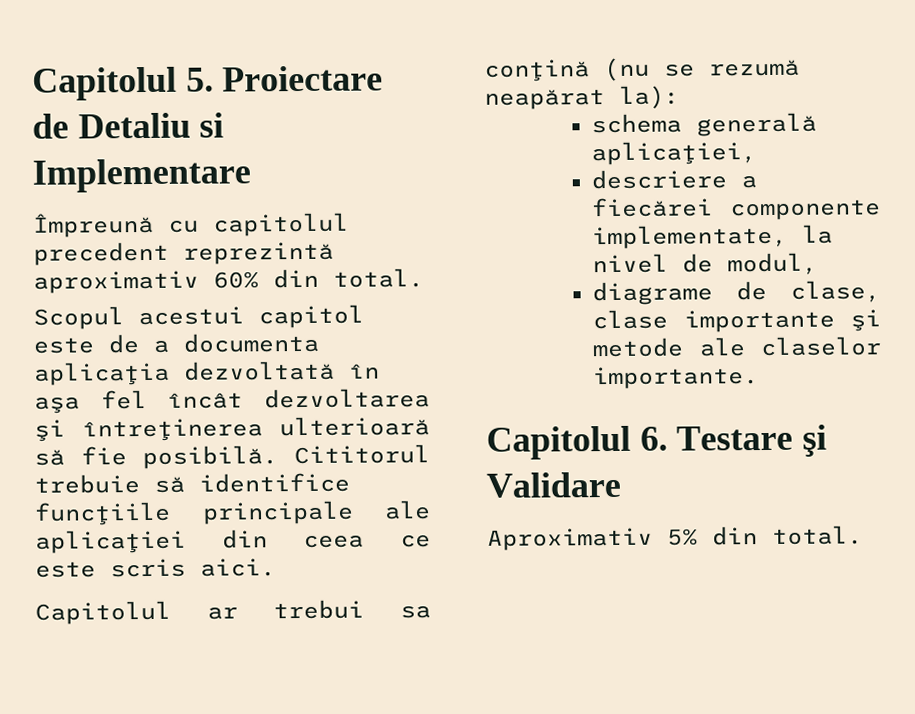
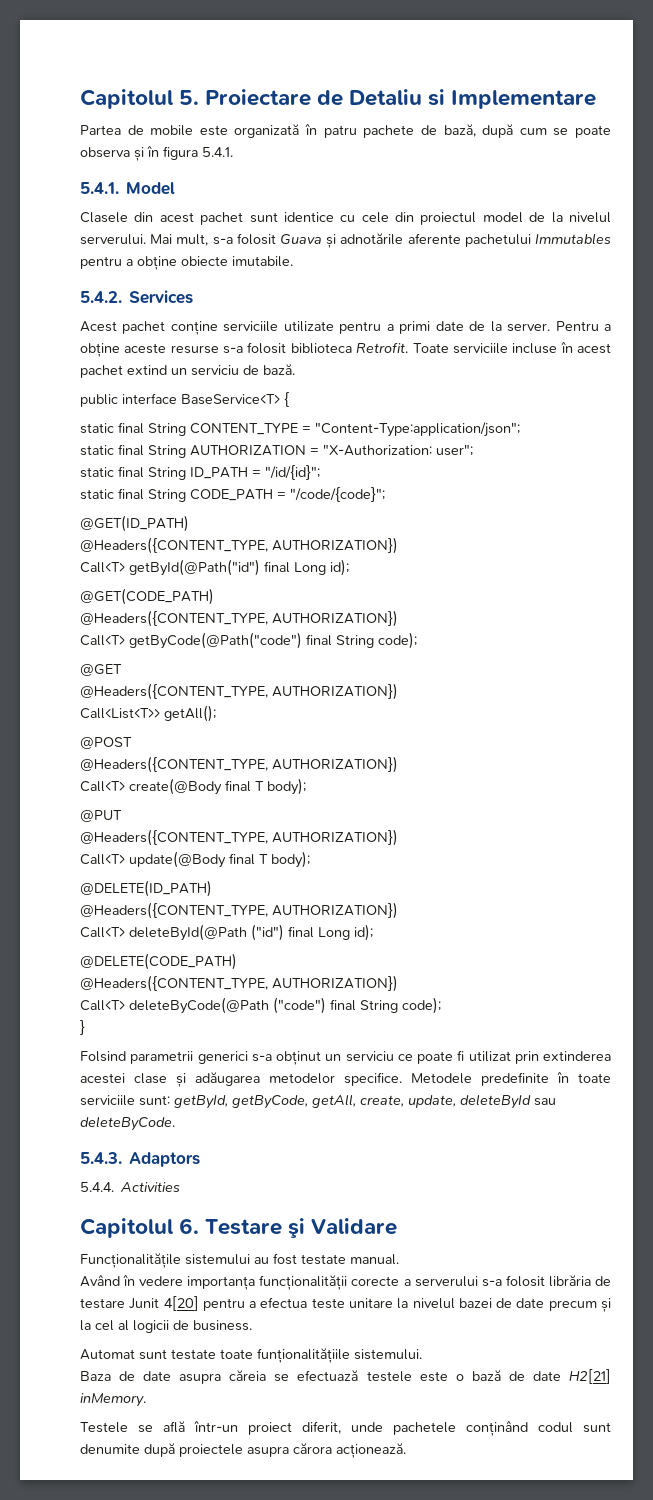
- Împreună cu capitolul precedent reprezintă aproximativ 60% din total.
- Scopul acestui capitol este de a documenta aplicaţia dezvoltată în aşa fel încât dezvoltarea şi întreţinerea ulterioară să fie posibilă. Cititorul trebuie să identifice funcţiile principale ale aplicaţiei din ceea ce este scris aici.
- Capitolul ar trebui sa conţină (nu se rezumă neapărat la):
- schema generală aplicaţiei,
- descriere a fiecărei componente implementate, la nivel de modul,
- diagrame de clase, clase importante şi metode ale claselor importante.
+ Partea de mobile este organizată în patru pachete de bază, după cum se poate observa și în figura 5.4.1.
+ 5.4.1. Model
+ Clasele din acest pachet sunt identice cu cele din proiectul model de la nivelul serverului. Mai mult, s-a folosit Guava și adnotările aferente pachetului Immutables pentru a obține obiecte imutabile.
+ 5.4.2. Services
+ Acest pachet conține serviciile utilizate pentru a primi date de la server. Pentru a obține aceste resurse s-a folosit biblioteca Retrofit. Toate serviciile incluse în acest pachet extind un serviciu de bază.
+ public interface BaseService<T> {
+ static final String CONTENT_TYPE = "Content-Type:application/json";
+ static final String AUTHORIZATION = "X-Authorization: user";
+ static final String ID_PATH = "/id/{id}";
+ static final String CODE_PATH = "/code/{code}";
+ @GET(ID_PATH)
+ @Headers({CONTENT_TYPE, AUTHORIZATION})
+ Call<T> getById(@Path("id") final Long id);
+ @GET(CODE_PATH)
+ @Headers({CONTENT_TYPE, AUTHORIZATION})
+ Call<T> getByCode(@Path("code") final String code);
+ @GET
+ @Headers({CONTENT_TYPE, AUTHORIZATION})
+ Call<List<T>> getAll();
+ @POST
+ @Headers({CONTENT_TYPE, AUTHORIZATION})
+ Call<T> create(@Body final T body);
+ @PUT
+ @Headers({CONTENT_TYPE, AUTHORIZATION})
+ Call<T> update(@Body final T body);
+ @DELETE(ID_PATH)
+ @Headers({CONTENT_TYPE, AUTHORIZATION})
+ Call<T> deleteById(@Path ("id") final Long id);
+ @DELETE(CODE_PATH)
+ @Headers({CONTENT_TYPE, AUTHORIZATION})
+ Call<T> deleteByCode(@Path ("code") final String code);
+ }
+ Folsind parametrii generici s-a obținut un serviciu ce poate fi utilizat prin extinderea acestei clase și adăugarea metodelor specifice. Metodele predefinite în toate serviciile sunt: getById, getByCode, getAll, create, update, deleteById sau deleteByCode.
+ 5.4.3. Adaptors
+ 5.4.4. Activities
- Aproximativ 5% din total.
+ Funcționalitățile sistemului au fost testate manual.
+ Având în vedere importanța funcționalității corecte a serverului s-a folosit librăria de testare Junit 4[20] pentru a efectua teste unitare la nivelul bazei de date precum și la cel al logicii de business.
+ Automat sunt testate toate funționalitățiile sistemului.
+ Baza de date asupra căreia se efectuază testele este o bază de date H2[21] inMemory.
+ Testele se află într-un proiect diferit, unde pachetele conținând codul sunt denumite după proiectele asupra cărora acționează.

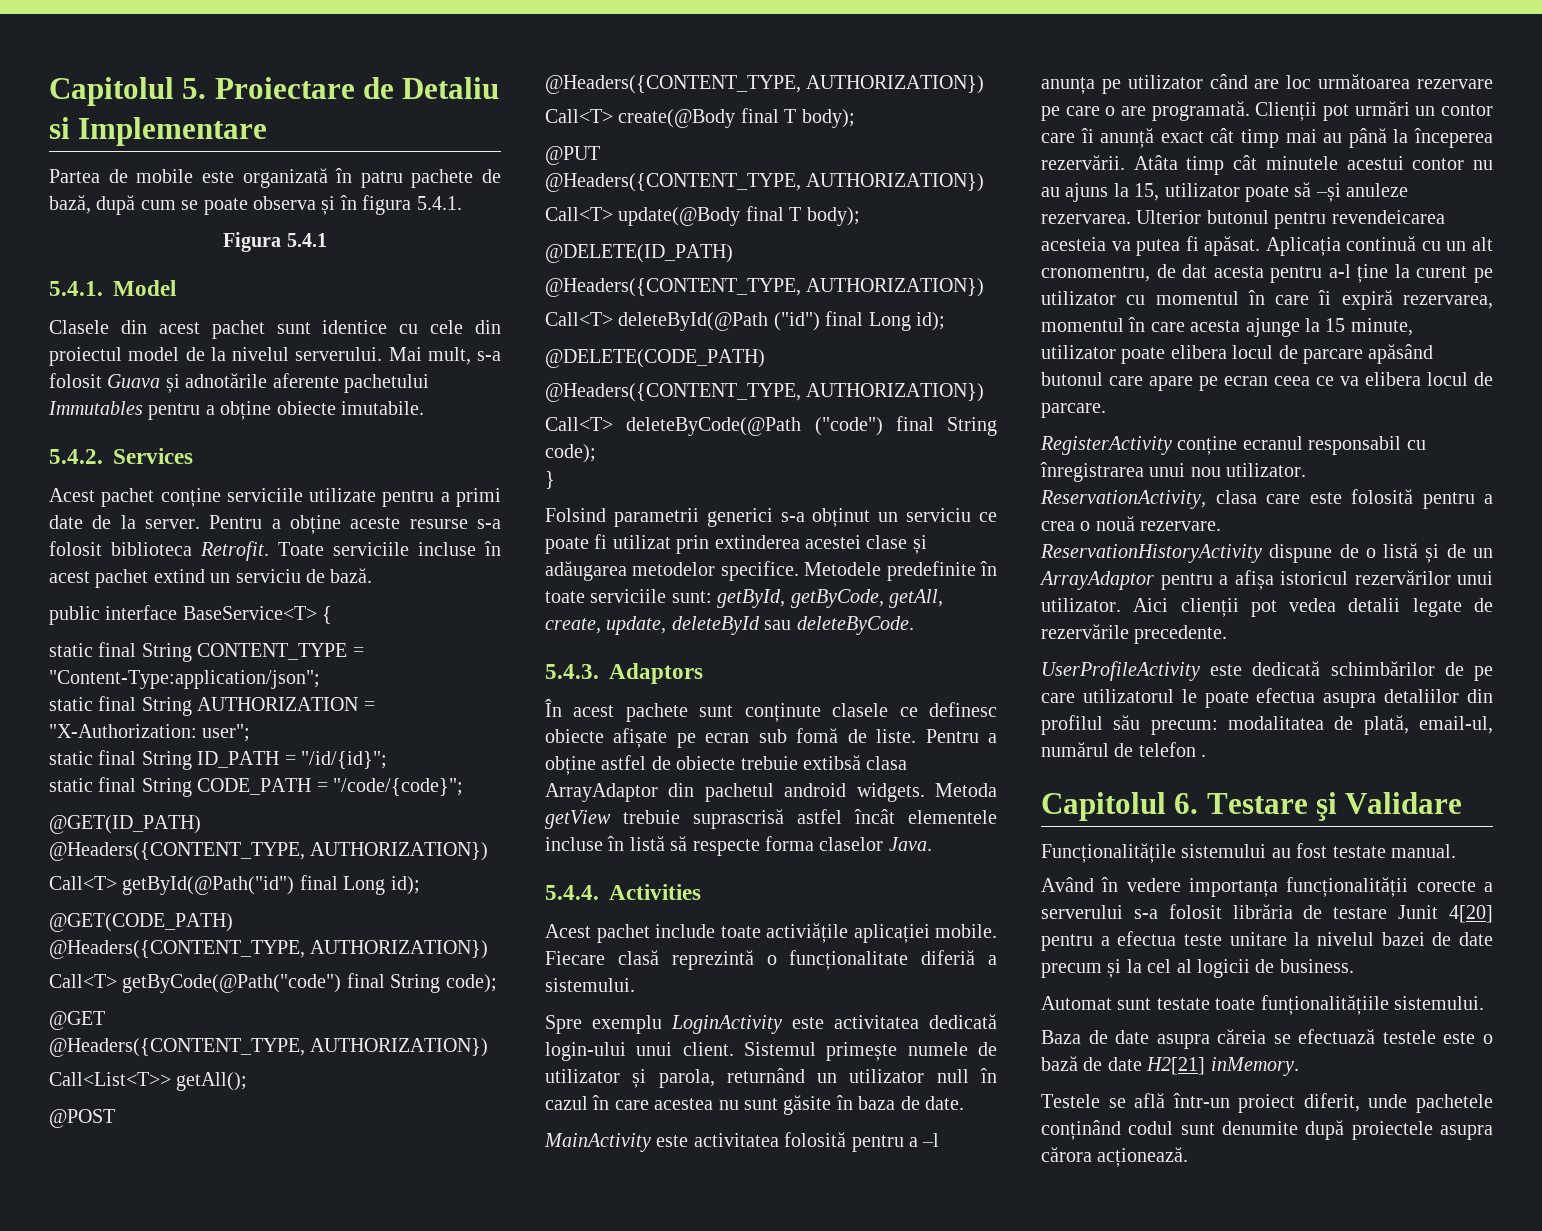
+ Figura 5.4.1
+ În acest pachete sunt conținute clasele ce definesc obiecte afișate pe ecran sub fomă de liste. Pentru a obține astfel de obiecte trebuie extibsă clasa ArrayAdaptor din pachetul android widgets. Metoda getView trebuie suprascrisă astfel încât elementele incluse în listă să respecte forma claselor Java.
  5.4.4. Activities
+ Acest pachet include toate activiățile aplicației mobile. Fiecare clasă reprezintă o funcționalitate diferiă a sistemului.
+ Spre exemplu LoginActivity este activitatea dedicată login-ului unui client. Sistemul primește numele de utilizator și parola, returnând un utilizator null în cazul în care acestea nu sunt găsite în baza de date.
+ MainActivity este activitatea folosită pentru a –l anunța pe utilizator când are loc următoarea rezervare pe care o are programată. Clienții pot urmări un contor care îi anunță exact cât timp mai au până la începerea rezervării. Atâta timp cât minutele acestui contor nu au ajuns la 15, utilizator poate să –și anuleze rezervarea. Ulterior butonul pentru revendeicarea acesteia va putea fi apăsat. Aplicația continuă cu un alt cronomentru, de dat acesta pentru a-l ține la curent pe utilizator cu momentul în care îi expiră rezervarea, momentul în care acesta ajunge la 15 minute, utilizator poate elibera locul de parcare apăsând butonul care apare pe ecran ceea ce va elibera locul de parcare.
+ RegisterActivity conține ecranul responsabil cu înregistrarea unui nou utilizator.
+ ReservationActivity, clasa care este folosită pentru a crea o nouă rezervare.
+ ReservationHistoryActivity dispune de o listă și de un ArrayAdaptor pentru a afișa istoricul rezervărilor unui utilizator. Aici clienții pot vedea detalii legate de rezervările precedente.
+ UserProfileActivity este dedicată schimbărilor de pe care utilizatorul le poate efectua asupra detaliilor din profilul său precum: modalitatea de plată, email-ul, numărul de telefon .

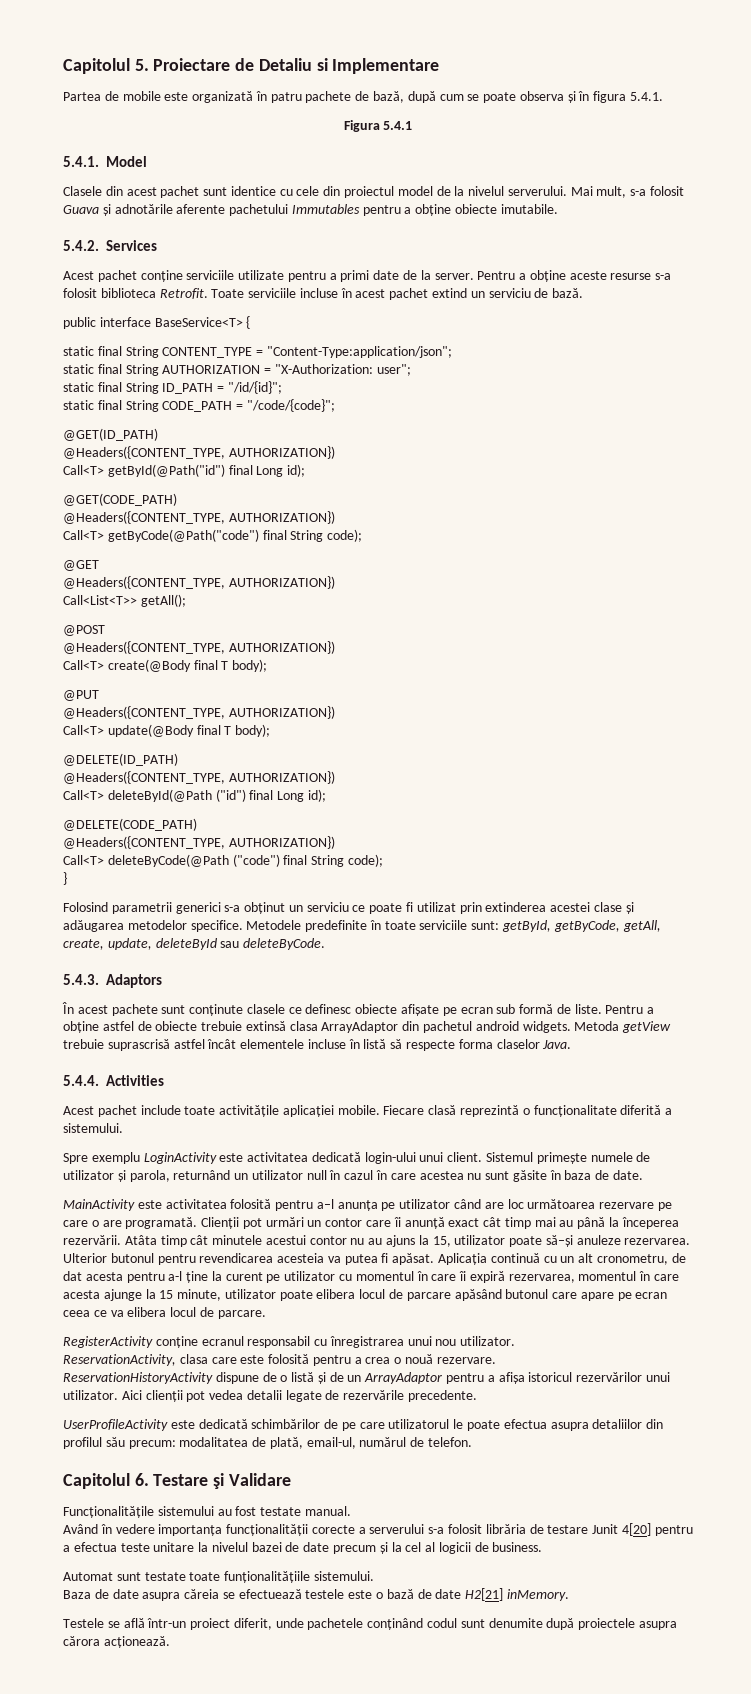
- Folsind parametrii generici s-a obținut un serviciu ce poate fi utilizat prin extinderea acestei clase și adăugarea metodelor specifice.
+ Folosind parametrii generici s-a obținut un serviciu ce poate fi utilizat prin extinderea acestei clase și adăugarea metodelor specifice.
- În acest pachete sunt conținute clasele ce definesc obiecte afișate pe ecran sub fomă de liste.
+ În acest pachete sunt conținute clasele ce definesc obiecte afișate pe ecran sub formă de liste.
- Pentru a obține astfel de obiecte trebuie extibsă clasa ArrayAdaptor din pachetul android widgets.
+ Pentru a obține astfel de obiecte trebuie extinsă clasa ArrayAdaptor din pachetul android widgets.
- Acest pachet include toate activiățile aplicației mobile.
+ Acest pachet include toate activitățile aplicației mobile.
- Fiecare clasă reprezintă o funcționalitate diferiă a sistemului.
+ Fiecare clasă reprezintă o funcționalitate diferită a sistemului.
- MainActivity este activitatea folosită pentru a –l anunța pe utilizator când are loc următoarea rezervare pe care o are programată.
+ MainActivity este activitatea folosită pentru a–l anunța pe utilizator când are loc următoarea rezervare pe care o are programată.
- Atâta timp cât minutele acestui contor nu au ajuns la 15, utilizator poate să –și anuleze rezervarea.
+ Atâta timp cât minutele acestui contor nu au ajuns la 15, utilizator poate să–și anuleze rezervarea.
- Ulterior butonul pentru revendeicarea acesteia va putea fi apăsat.
+ Ulterior butonul pentru revendicarea acesteia va putea fi apăsat.
- Aplicația continuă cu un alt cronomentru, de dat acesta pentru a-l ține la curent pe utilizator cu momentul în care îi expiră rezervarea, momentul în care acesta ajunge la 15 minute, utilizator poate elibera locul de parcare apăsând butonul care apare pe ecran ceea ce va elibera locul de parcare.
+ Aplicația continuă cu un alt cronometru, de dat acesta pentru a-l ține la curent pe utilizator cu momentul în care îi expiră rezervarea, momentul în care acesta ajunge la 15 minute, utilizator poate elibera locul de parcare apăsând butonul care apare pe ecran ceea ce va elibera locul de parcare.
- UserProfileActivity este dedicată schimbărilor de pe care utilizatorul le poate efectua asupra detaliilor din profilul său precum: modalitatea de plată, email-ul, numărul de telefon .
+ UserProfileActivity este dedicată schimbărilor de pe care utilizatorul le poate efectua asupra detaliilor din profilul său precum: modalitatea de plată, email-ul, numărul de telefon.
- Baza de date asupra căreia se efectuază testele este o bază de date H2[21] inMemory.
+ Baza de date asupra căreia se efectuează testele este o bază de date H2[21] inMemory.

